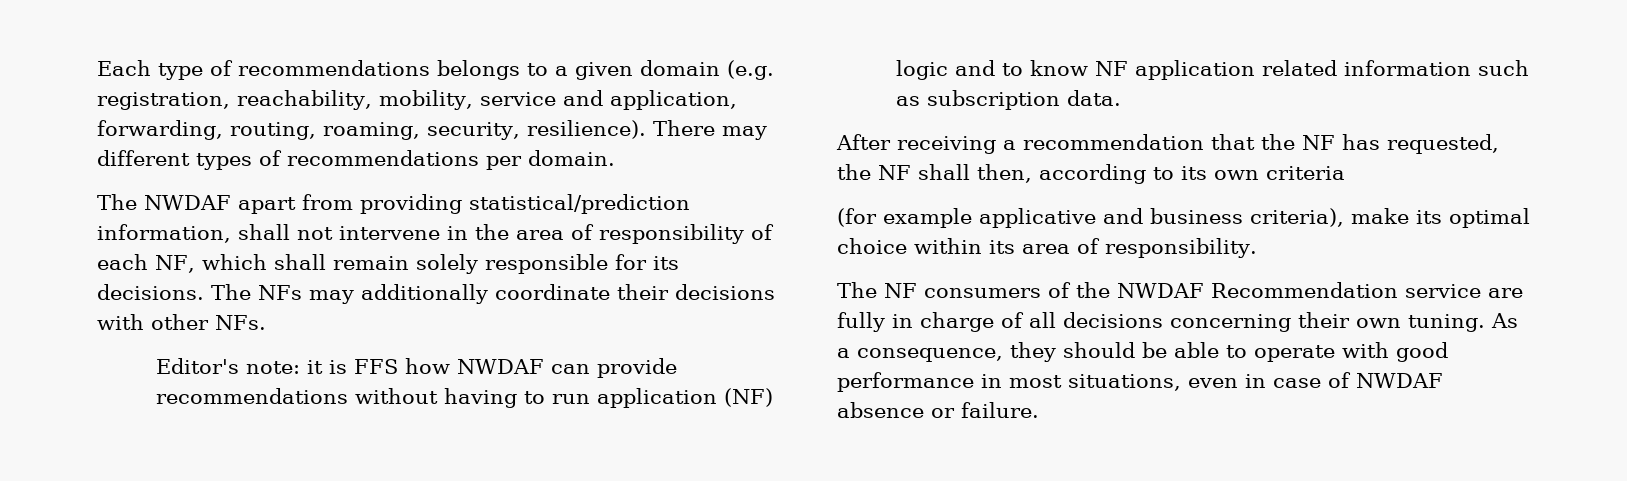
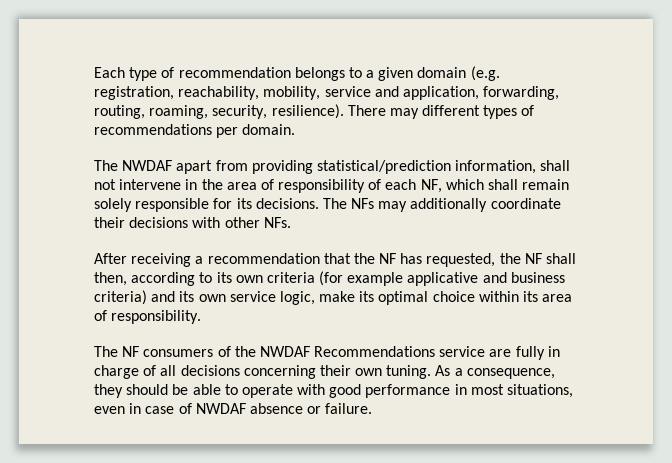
- Each type of recommendations belongs to a given domain (e.g. registration, reachability, mobility, service and application, forwarding, routing, roaming, security, resilience).
+ Each type of recommendation belongs to a given domain (e.g. registration, reachability, mobility, service and application, forwarding, routing, roaming, security, resilience).
- Editor's note: it is FFS how NWDAF can provide recommendations without having to run application (NF) logic and to know NF application related information such as subscription data.
- After receiving a recommendation that the NF has requested, the NF shall then, according to its own criteria
- (for example applicative and business criteria), make its optimal choice within its area of responsibility.
+ After receiving a recommendation that the NF has requested, the NF shall then, according to its own criteria (for example applicative and business criteria) and its own service logic, make its optimal choice within its area of responsibility.
- The NF consumers of the NWDAF Recommendation service are fully in charge of all decisions concerning their own tuning.
+ The NF consumers of the NWDAF Recommendations service are fully in charge of all decisions concerning their own tuning.

